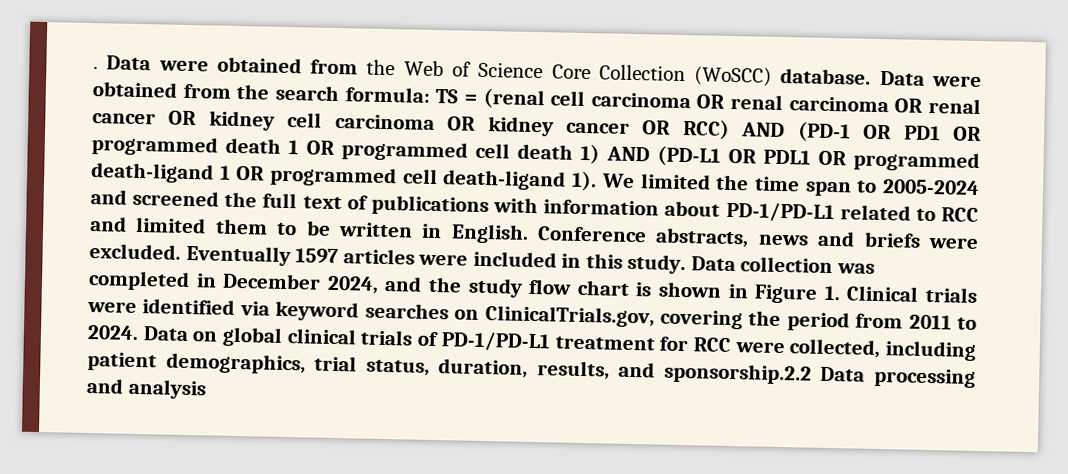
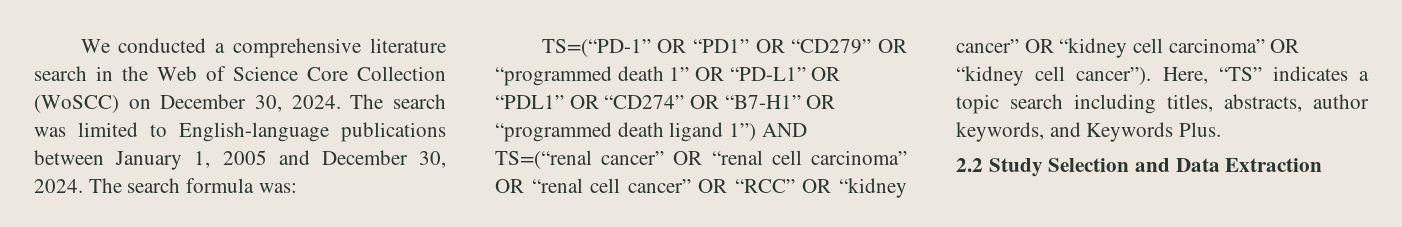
- . Data were obtained from the Web of Science Core Collection (WoSCC) database. Data were obtained from the search formula: TS = (renal cell carcinoma OR renal carcinoma OR renal cancer OR kidney cell carcinoma OR kidney cancer OR RCC) AND (PD-1 OR PD1 OR programmed death 1 OR programmed cell death 1) AND (PD-L1 OR PDL1 OR programmed death-ligand 1 OR programmed cell death-ligand 1). We limited the time span to 2005-2024 and screened the full text of publications with information about PD-1/PD-L1 related to RCC and limited them to be written in English. Conference abstracts, news and briefs were excluded. Eventually 1597 articles were included in this study. Data collection was completed in December 2024, and the study flow chart is shown in Figure 1. Clinical trials were identified via keyword searches on ClinicalTrials.gov, covering the period from 2011 to 2024. Data on global clinical trials of PD-1/PD-L1 treatment for RCC were collected, including patient demographics, trial status, duration, results, and sponsorship.2.2 Data processing and analysis
+ We conducted a comprehensive literature search in the Web of Science Core Collection (WoSCC) on December 30, 2024. The search was limited to English-language publications between January 1, 2005 and December 30, 2024. The search formula was:
+ TS=(“PD-1” OR “PD1” OR “CD279” OR “programmed death 1” OR “PD-L1” OR “PDL1” OR “CD274” OR “B7-H1” OR “programmed death ligand 1”) AND TS=(“renal cancer” OR “renal cell carcinoma” OR “renal cell cancer” OR “RCC” OR “kidney cancer” OR “kidney cell carcinoma” OR “kidney cell cancer”). Here, “TS” indicates a topic search including titles, abstracts, author keywords, and Keywords Plus.
+ 2.2 Study Selection and Data Extraction

